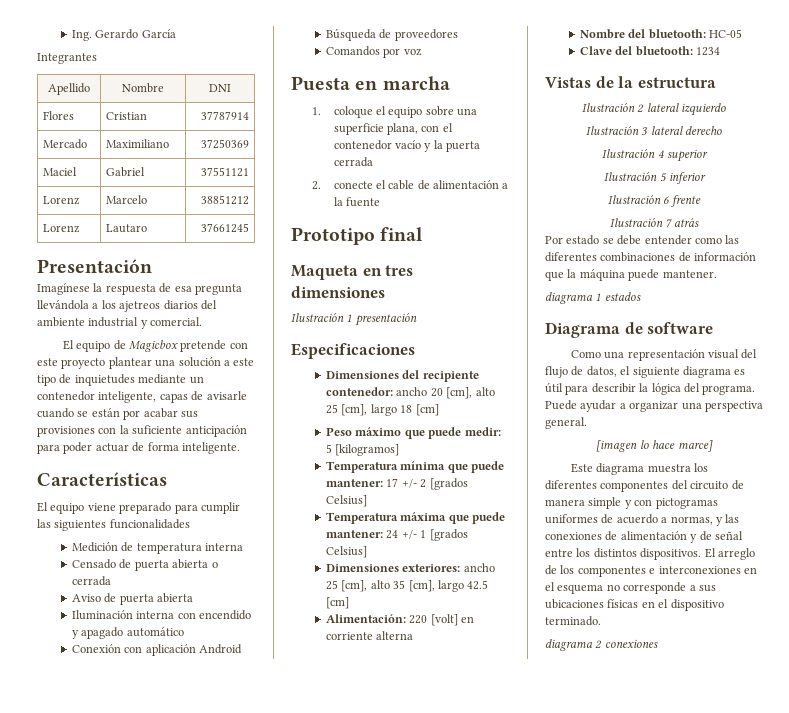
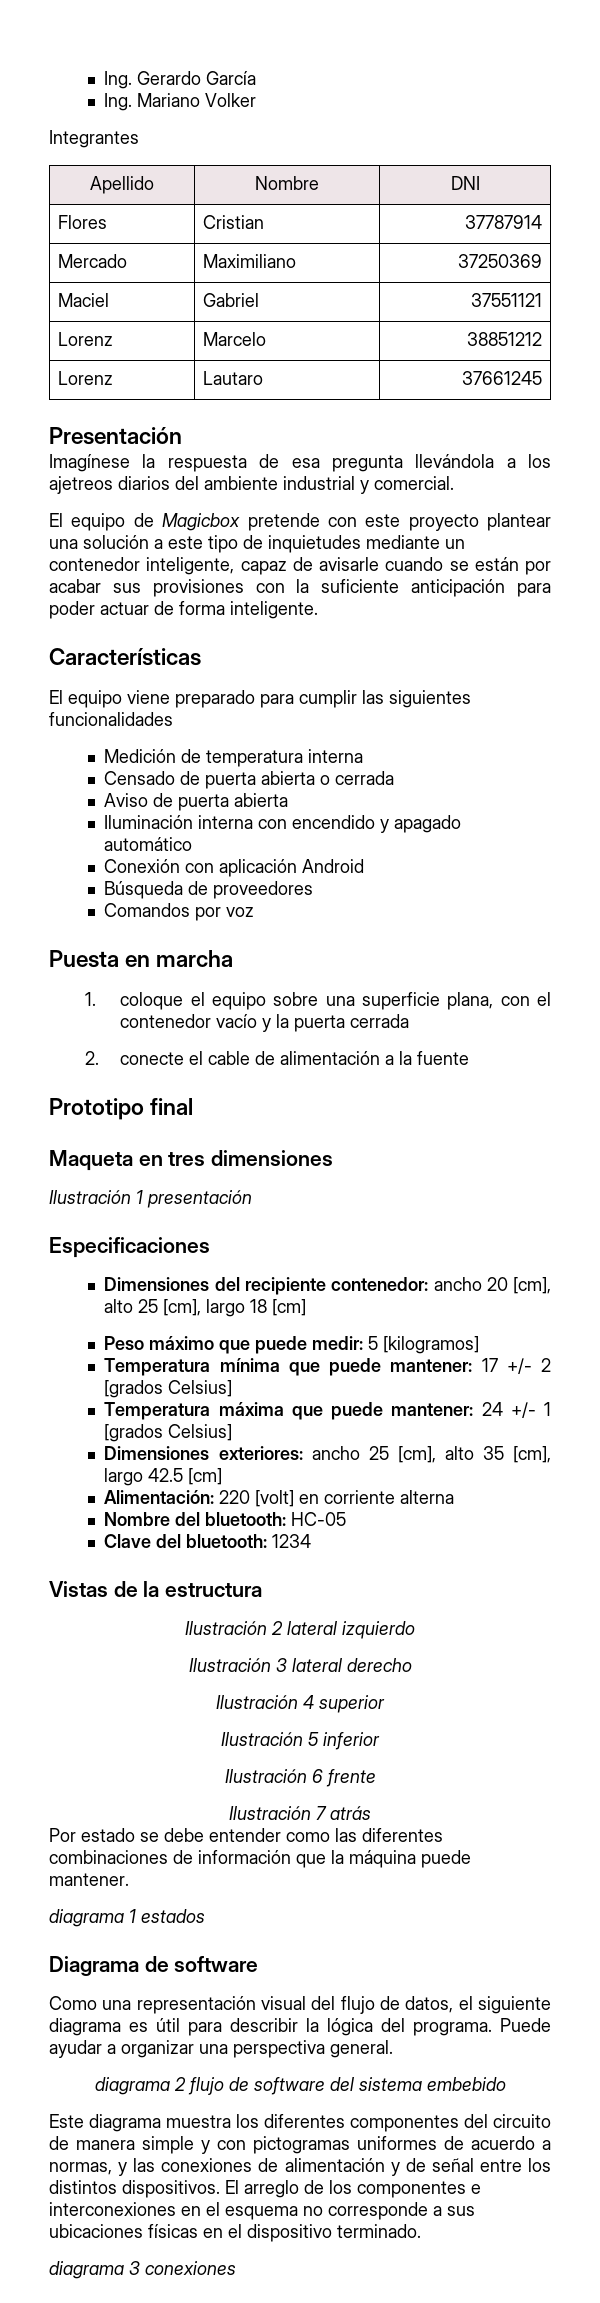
+ Ing. Mariano Volker
- El equipo de Magicbox pretende con este proyecto plantear una solución a este tipo de inquietudes mediante un contenedor inteligente, capas de avisarle cuando se están por acabar sus provisiones con la suficiente anticipación para poder actuar de forma inteligente.
+ El equipo de Magicbox pretende con este proyecto plantear una solución a este tipo de inquietudes mediante un contenedor inteligente, capaz de avisarle cuando se están por acabar sus provisiones con la suficiente anticipación para poder actuar de forma inteligente.
- [imagen lo hace marce]
+ diagrama 2 flujo de software del sistema embebido
- diagrama 2 conexiones
+ diagrama 3 conexiones

